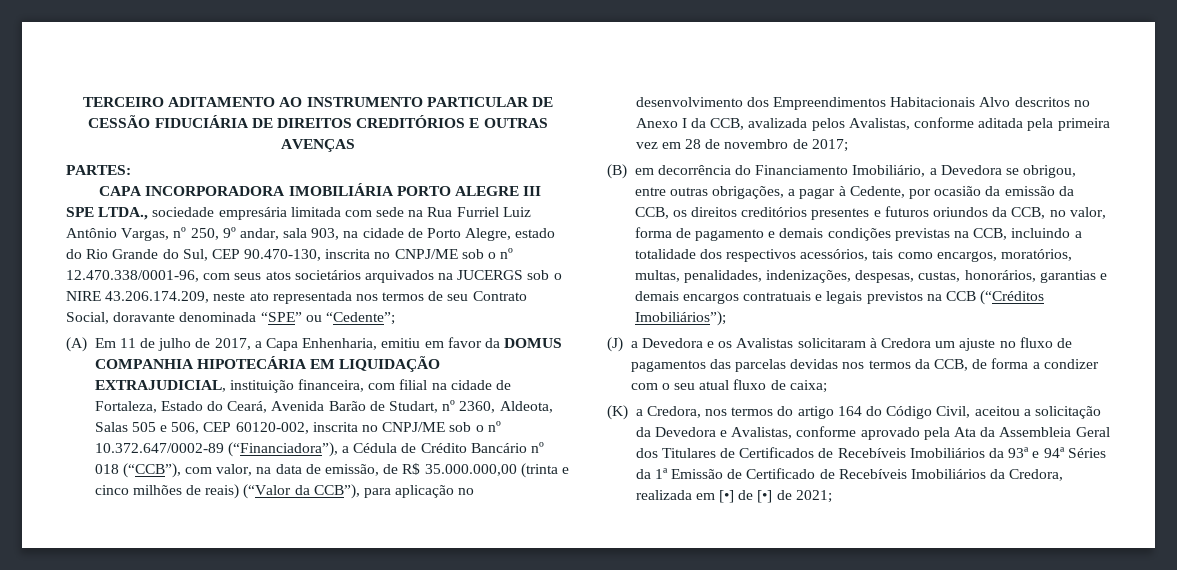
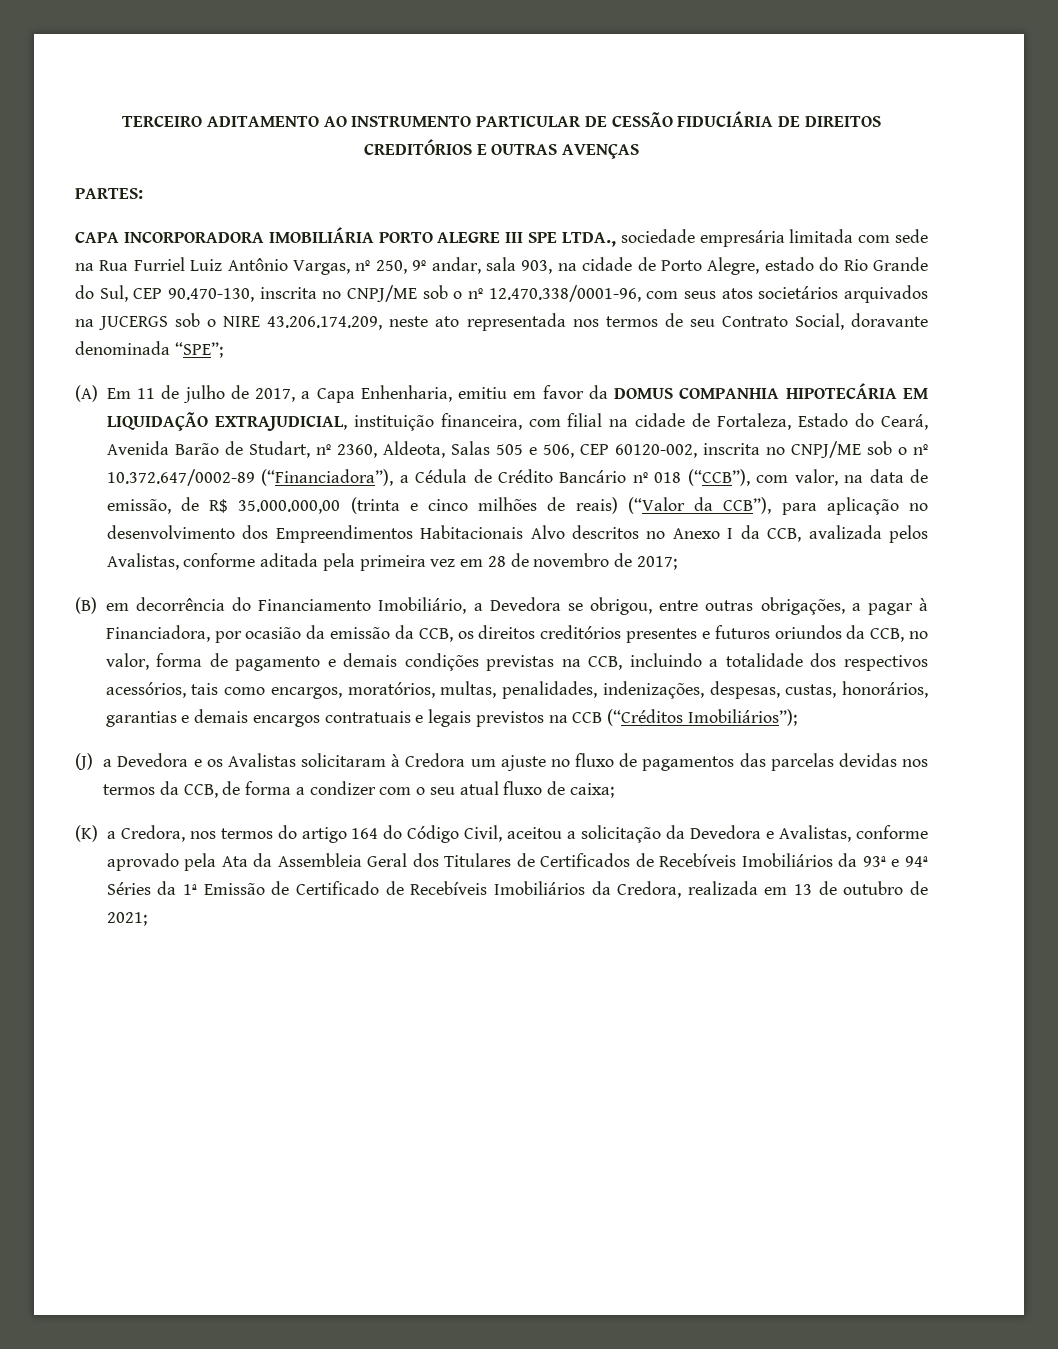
- CAPA INCORPORADORA IMOBILIÁRIA PORTO ALEGRE III SPE LTDA., sociedade empresária limitada com sede na Rua Furriel Luiz Antônio Vargas, nº 250, 9º andar, sala 903, na cidade de Porto Alegre, estado do Rio Grande do Sul, CEP 90.470-130, inscrita no CNPJ/ME sob o nº 12.470.338/0001-96, com seus atos societários arquivados na JUCERGS sob o NIRE 43.206.174.209, neste ato representada nos termos de seu Contrato Social, doravante denominada “SPE” ou “Cedente”;
+ CAPA INCORPORADORA IMOBILIÁRIA PORTO ALEGRE III SPE LTDA., sociedade empresária limitada com sede na Rua Furriel Luiz Antônio Vargas, nº 250, 9º andar, sala 903, na cidade de Porto Alegre, estado do Rio Grande do Sul, CEP 90.470-130, inscrita no CNPJ/ME sob o nº 12.470.338/0001-96, com seus atos societários arquivados na JUCERGS sob o NIRE 43.206.174.209, neste ato representada nos termos de seu Contrato Social, doravante denominada “SPE”;
- (B) em decorrência do Financiamento Imobiliário, a Devedora se obrigou, entre outras obrigações, a pagar à Cedente, por ocasião da emissão da CCB, os direitos creditórios presentes e futuros oriundos da CCB, no valor, forma de pagamento e demais condições previstas na CCB, incluindo a totalidade dos respectivos acessórios, tais como encargos, moratórios, multas, penalidades, indenizações, despesas, custas, honorários, garantias e demais encargos contratuais e legais previstos na CCB (“Créditos Imobiliários”);
+ (B) em decorrência do Financiamento Imobiliário, a Devedora se obrigou, entre outras obrigações, a pagar à Financiadora, por ocasião da emissão da CCB, os direitos creditórios presentes e futuros oriundos da CCB, no valor, forma de pagamento e demais condições previstas na CCB, incluindo a totalidade dos respectivos acessórios, tais como encargos, moratórios, multas, penalidades, indenizações, despesas, custas, honorários, garantias e demais encargos contratuais e legais previstos na CCB (“Créditos Imobiliários”);
- (K) a Credora, nos termos do artigo 164 do Código Civil, aceitou a solicitação da Devedora e Avalistas, conforme aprovado pela Ata da Assembleia Geral dos Titulares de Certificados de Recebíveis Imobiliários da 93ª e 94ª Séries da 1ª Emissão de Certificado de Recebíveis Imobiliários da Credora, realizada em [•] de [•] de 2021;
+ (K) a Credora, nos termos do artigo 164 do Código Civil, aceitou a solicitação da Devedora e Avalistas, conforme aprovado pela Ata da Assembleia Geral dos Titulares de Certificados de Recebíveis Imobiliários da 93ª e 94ª Séries da 1ª Emissão de Certificado de Recebíveis Imobiliários da Credora, realizada em 13 de outubro de 2021;

